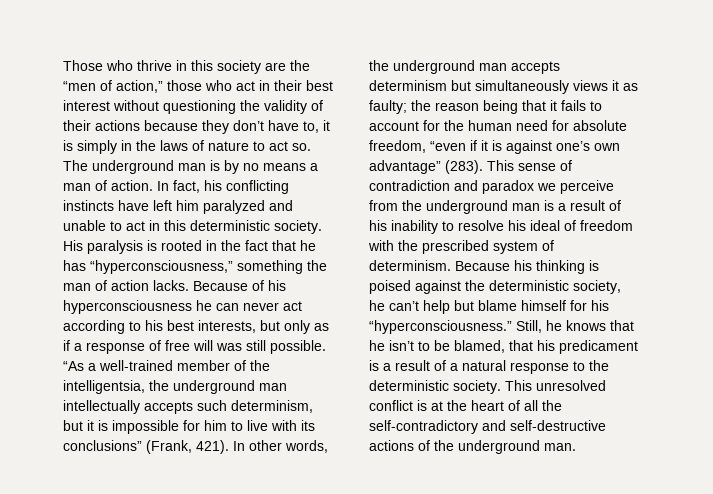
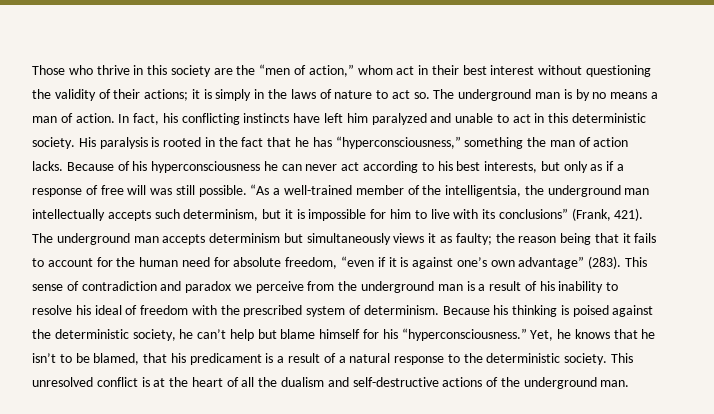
- Those who thrive in this society are the “men of action,” those who act in their best interest without questioning the validity of their actions because they don’t have to, it is simply in the laws of nature to act so.
+ Those who thrive in this society are the “men of action,” whom act in their best interest without questioning the validity of their actions; it is simply in the laws of nature to act so.
- In other words, the underground man accepts determinism but simultaneously views it as faulty; the reason being that it fails to account for the human need for absolute freedom, “even if it is against one’s own advantage” (283).
+ The underground man accepts determinism but simultaneously views it as faulty; the reason being that it fails to account for the human need for absolute freedom, “even if it is against one’s own advantage” (283).
- Still, he knows that he isn’t to be blamed, that his predicament is a result of a natural response to the deterministic society.
+ Yet, he knows that he isn’t to be blamed, that his predicament is a result of a natural response to the deterministic society.
- This unresolved conflict is at the heart of all the self-contradictory and self-destructive actions of the underground man.
+ This unresolved conflict is at the heart of all the dualism and self-destructive actions of the underground man.

